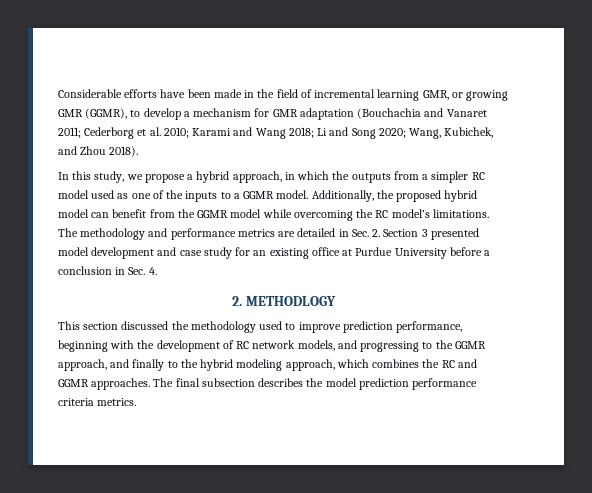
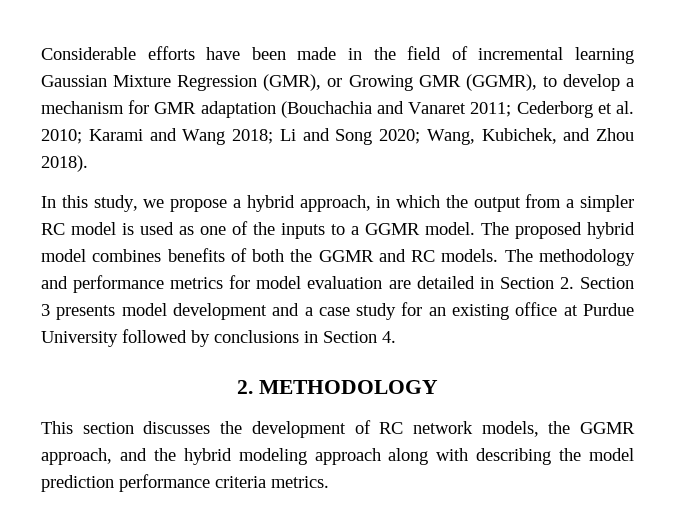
- Considerable efforts have been made in the field of incremental learning GMR, or growing GMR (GGMR), to develop a mechanism for GMR adaptation (Bouchachia and Vanaret 2011; Cederborg et al. 2010; Karami and Wang 2018; Li and Song 2020; Wang, Kubichek, and Zhou 2018).
+ Considerable efforts have been made in the field of incremental learning Gaussian Mixture Regression (GMR), or Growing GMR (GGMR), to develop a mechanism for GMR adaptation (Bouchachia and Vanaret 2011; Cederborg et al. 2010; Karami and Wang 2018; Li and Song 2020; Wang, Kubichek, and Zhou 2018).
- In this study, we propose a hybrid approach, in which the outputs from a simpler RC model used as one of the inputs to a GGMR model.
+ In this study, we propose a hybrid approach, in which the output from a simpler RC model is used as one of the inputs to a GGMR model.
- Additionally, the proposed hybrid model can benefit from the GGMR model while overcoming the RC model’s limitations.
+ The proposed hybrid model combines benefits of both the GGMR and RC models.
- The methodology and performance metrics are detailed in Sec. 2. Section 3 presented model development and case study for an existing office at Purdue University before a conclusion in Sec. 4.
+ The methodology and performance metrics for model evaluation are detailed in Section 2. Section 3 presents model development and a case study for an existing office at Purdue University followed by conclusions in Section 4.
- 2. METHODLOGY
+ 2. METHODOLOGY
- This section discussed the methodology used to improve prediction performance, beginning with the development of RC network models, and progressing to the GGMR approach, and finally to the hybrid modeling approach, which combines the RC and GGMR approaches. The final subsection describes the model prediction performance criteria metrics.
+ This section discusses the development of RC network models, the GGMR approach, and the hybrid modeling approach along with describing the model prediction performance criteria metrics.

